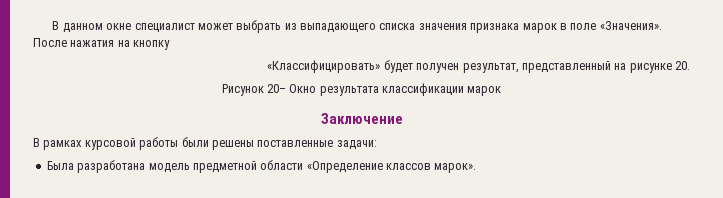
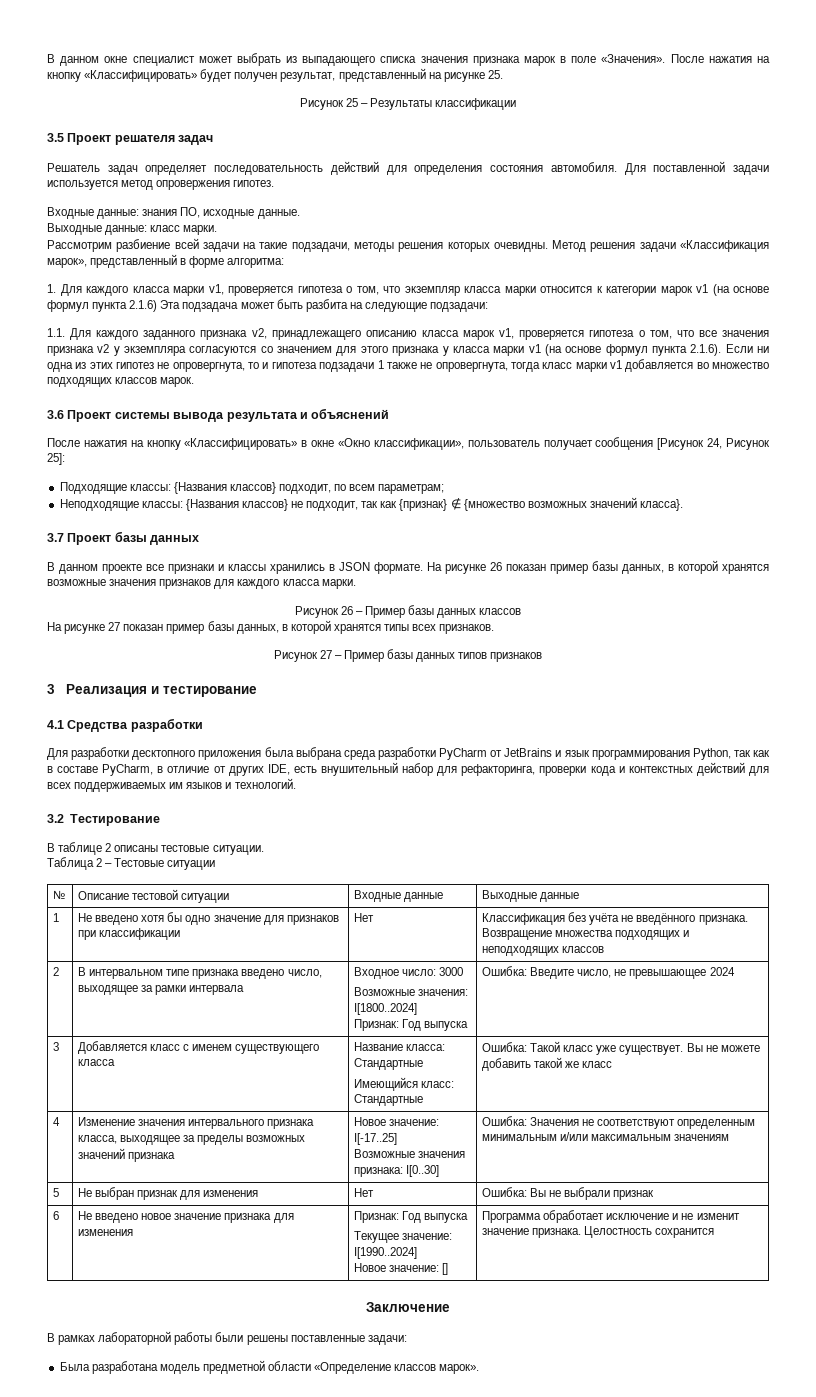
- После нажатия на кнопку
- «Классифицировать» будет получен результат, представленный на рисунке 20.
- Рисунок 20– Окно результата классификации марок
+ После нажатия на кнопку «Классифицировать» будет получен результат, представленный на рисунке 25.
+ Рисунок 25 – Результаты классификации
+ 3.5 Проект решателя задач
+ Решатель задач определяет последовательность действий для определения состояния автомобиля. Для поставленной задачи используется метод опровержения гипотез.
+ Входные данные: знания ПО, исходные данные.
+ Выходные данные: класс марки.
+ Рассмотрим разбиение всей задачи на такие подзадачи, методы решения которых очевидны. Метод решения задачи «Классификация марок», представленный в форме алгоритма:
+ 1. Для каждого класса марки v1, проверяется гипотеза о том, что экземпляр класса марки относится к категории марок v1 (на основе формул пункта 2.1.6) Эта подзадача может быть разбита на следующие подзадачи:
+ 1.1. Для каждого заданного признака v2, принадлежащего описанию класса марок v1, проверяется гипотеза о том, что все значения признака v2 у экземпляра согласуются со значением для этого признака у класса марки v1 (на основе формул пункта 2.1.6). Если ни одна из этих гипотез не опровергнута, то и гипотеза подзадачи 1 также не опровергнута, тогда класс марки v1 добавляется во множество подходящих классов марок.
+ 3.6 Проект системы вывода результата и объяснений
+ После нажатия на кнопку «Классифицировать» в окне «Окно классификации», пользователь получает сообщения [Рисунок 24, Рисунок 25]:
+ Подходящие классы: {Названия классов} подходит, по всем параметрам;
+ Неподходящие классы: {Названия классов} не подходит, так как {признак} ∉ {множество возможных значений класса}.
+ 3.7 Проект базы данных
+ В данном проекте все признаки и классы хранились в JSON формате. На рисунке 26 показан пример базы данных, в которой хранятся возможные значения признаков для каждого класса марки.
+ Рисунок 26 – Пример базы данных классов
+ На рисунке 27 показан пример базы данных, в которой хранятся типы всех признаков.
+ Рисунок 27 – Пример базы данных типов признаков
+ 3 Реализация и тестирование
+ 4.1 Средства разработки
+ Для разработки десктопного приложения была выбрана среда разработки PyCharm от JetBrains и язык программирования Python, так как в составе PyCharm, в отличие от других IDE, есть внушительный набор для рефакторинга, проверки кода и контекстных действий для всех поддерживаемых им языков и технологий.
+ 3.2 Тестирование
+ В таблице 2 описаны тестовые ситуации.
+ Таблица 2 – Тестовые ситуации
+ № | Описание тестовой ситуации | Входные данные | Выходные данные
+ 1 | Не введено хотя бы одно значение для признаков при классификации | Нет | Классификация без учёта не введённого признака. Возвращение множества подходящих и неподходящих классов
+ 2 | В интервальном типе признака введено число, выходящее за рамки интервала | Входное число: 3000
+ Возможные значения: I[1800..2024]
+ Признак: Год выпуска | Ошибка: Введите число, не превышающее 2024
+ 3 | Добавляется класс с именем существующего класса | Название класса: Стандартные
+ Имеющийся класс: Стандартные | Ошибка: Такой класс уже существует. Вы не можете добавить такой же класс
+ 4 | Изменение значения интервального признака класса, выходящее за пределы возможных значений признака | Новое значение: I[-17..25]
+ Возможные значения признака: I[0..30] | Ошибка: Значения не соответствуют определенным минимальным и/или максимальным значениям
+ 5 | Не выбран признак для изменения | Нет | Ошибка: Вы не выбрали признак
+ 6 | Не введено новое значение признака для изменения | Признак: Год выпуска
+ Текущее значение: I[1990..2024]
+ Новое значение: [] | Программа обработает исключение и не изменит значение признака. Целостность сохранится
- В рамках курсовой работы были решены поставленные задачи:
+ В рамках лабораторной работы были решены поставленные задачи:

